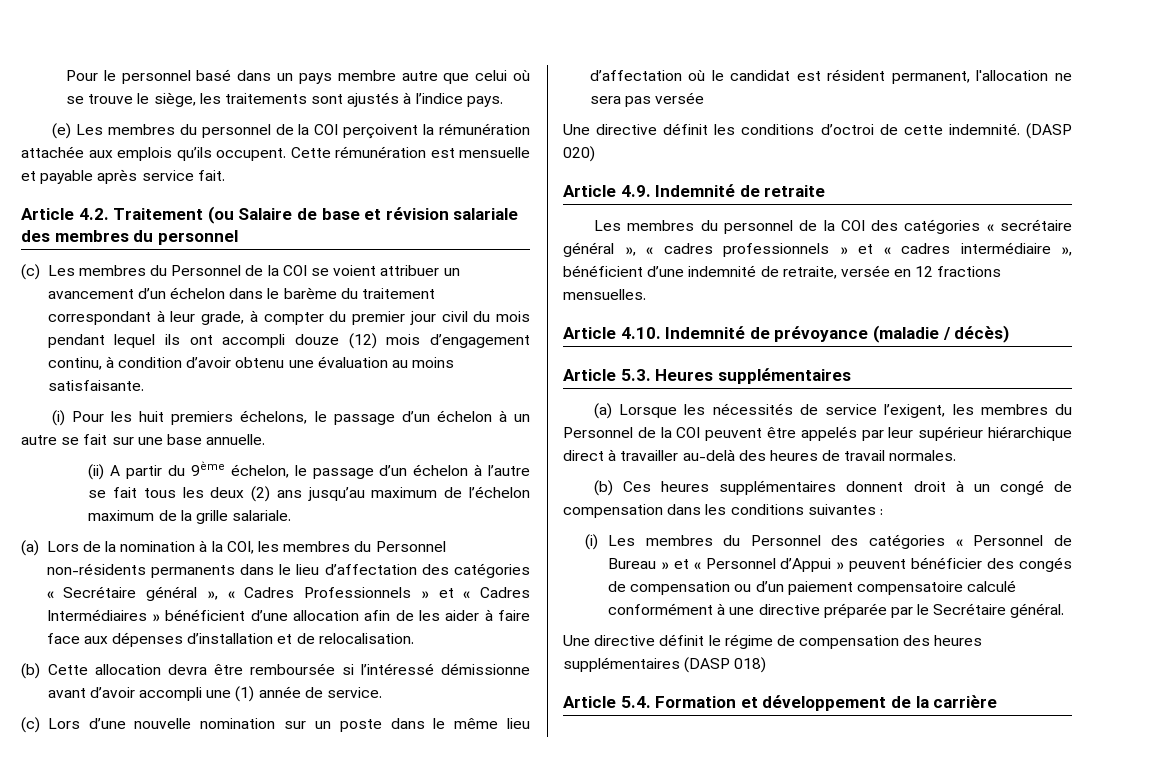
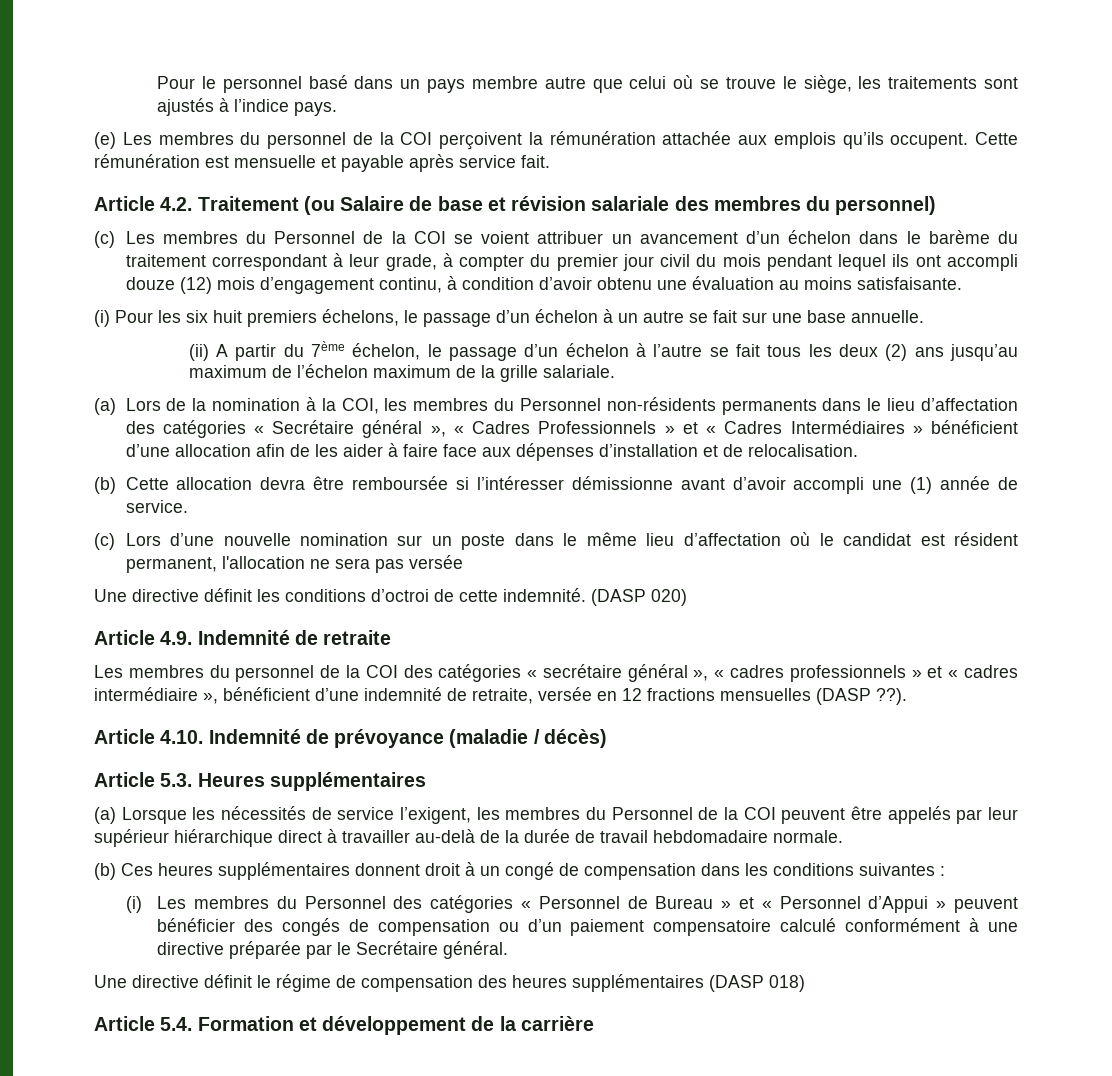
- Article 4.2. Traitement (ou Salaire de base et révision salariale des membres du personnel
+ Article 4.2. Traitement (ou Salaire de base et révision salariale des membres du personnel)
- (i) Pour les huit premiers échelons, le passage d’un échelon à un autre se fait sur une base annuelle.
+ (i) Pour les six huit premiers échelons, le passage d’un échelon à un autre se fait sur une base annuelle.
- (ii) A partir du 9ème échelon, le passage d’un échelon à l’autre se fait tous les deux (2) ans jusqu’au maximum de l’échelon maximum de la grille salariale.
+ (ii) A partir du 7ème échelon, le passage d’un échelon à l’autre se fait tous les deux (2) ans jusqu’au maximum de l’échelon maximum de la grille salariale.
- (b) Cette allocation devra être remboursée si l’intéressé démissionne avant d’avoir accompli une (1) année de service.
+ (b) Cette allocation devra être remboursée si l’intéresser démissionne avant d’avoir accompli une (1) année de service.
- Les membres du personnel de la COI des catégories « secrétaire général », « cadres professionnels » et « cadres intermédiaire », bénéficient d’une indemnité de retraite, versée en 12 fractions mensuelles.
+ Les membres du personnel de la COI des catégories « secrétaire général », « cadres professionnels » et « cadres intermédiaire », bénéficient d’une indemnité de retraite, versée en 12 fractions mensuelles (DASP ??).
- (a) Lorsque les nécessités de service l’exigent, les membres du Personnel de la COI peuvent être appelés par leur supérieur hiérarchique direct à travailler au-delà des heures de travail normales.
+ (a) Lorsque les nécessités de service l’exigent, les membres du Personnel de la COI peuvent être appelés par leur supérieur hiérarchique direct à travailler au-delà de la durée de travail hebdomadaire normale.

